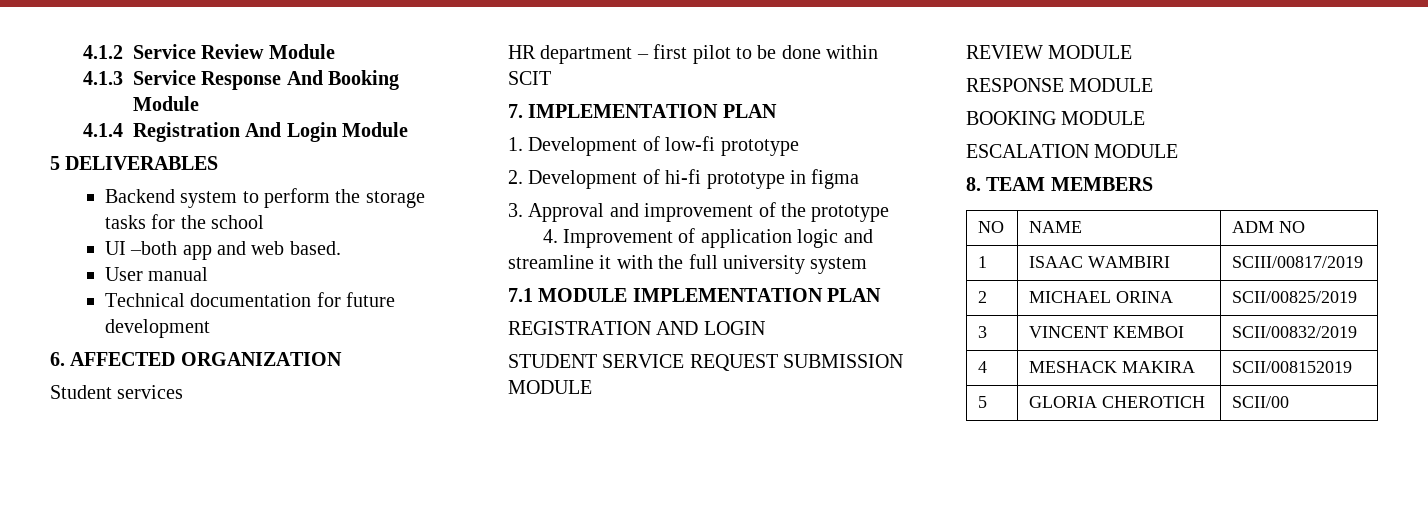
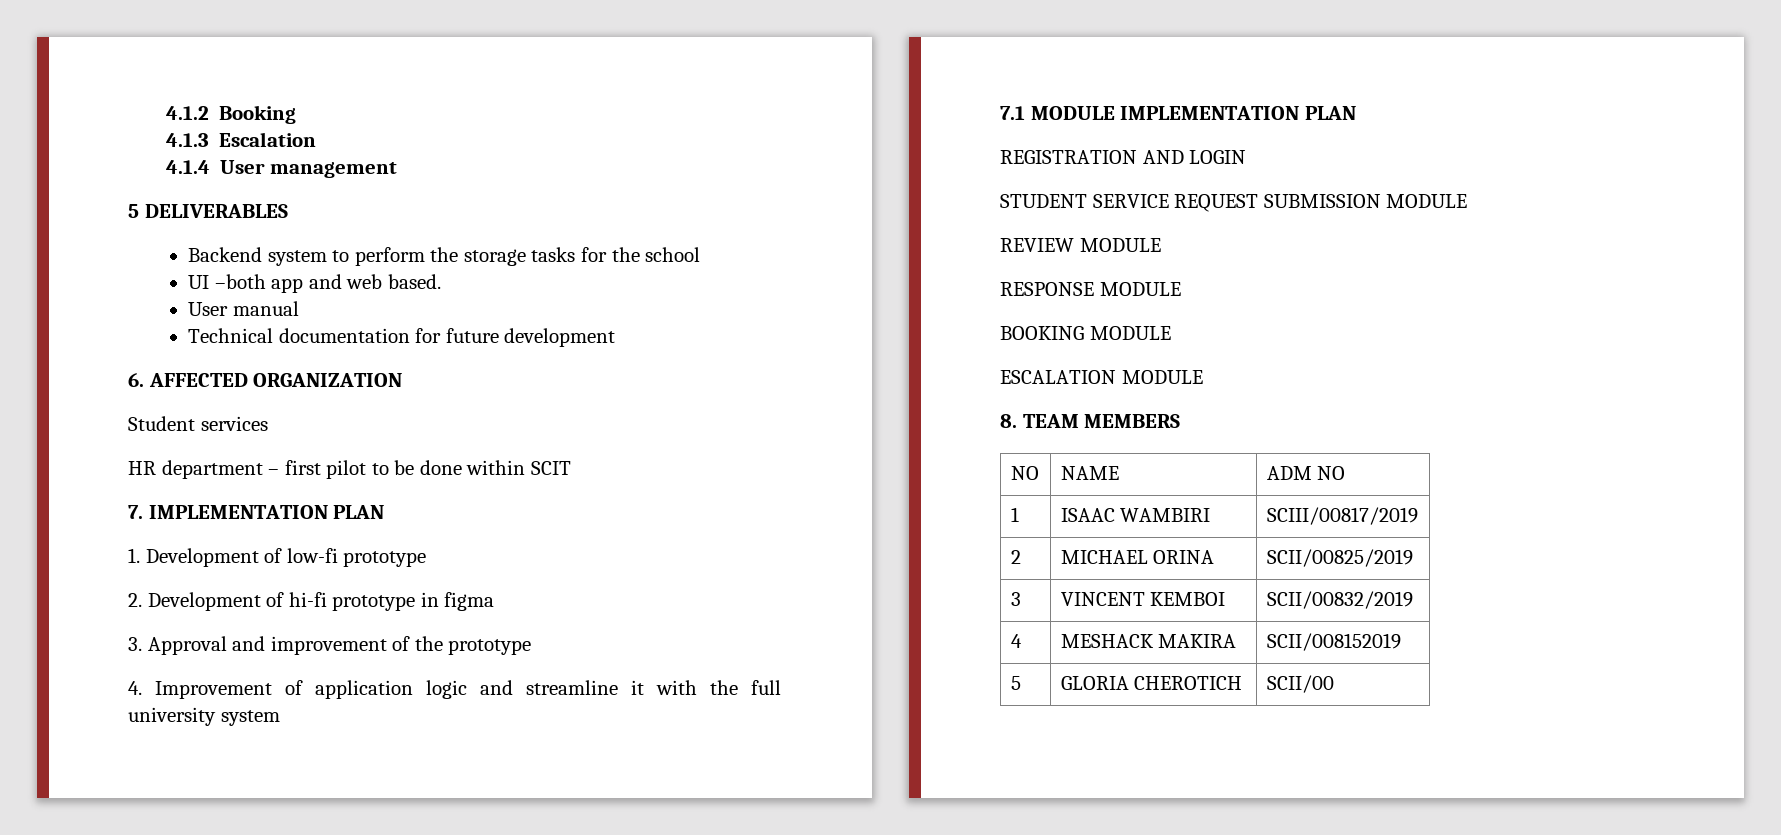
- 4.1.2 Service Review Module
- 4.1.3 Service Response And Booking Module
- 4.1.4 Registration And Login Module
+ 4.1.2 Booking
+ 4.1.3 Escalation
+ 4.1.4 User management

